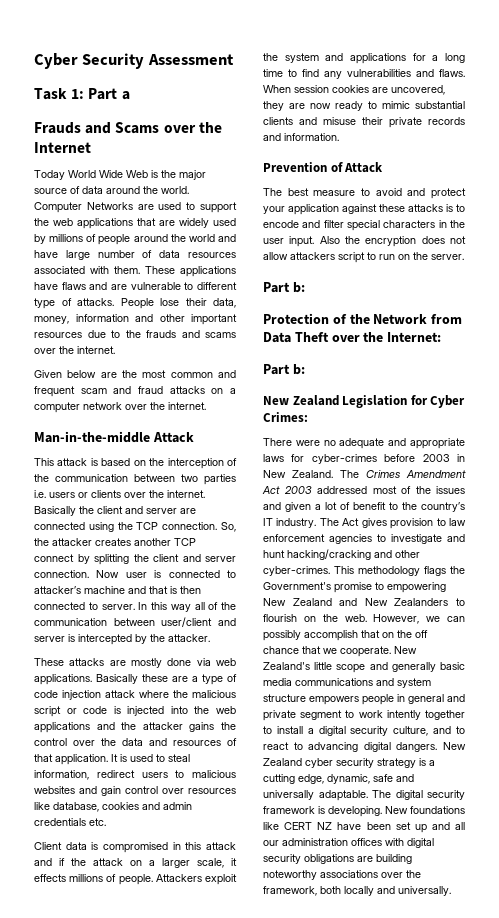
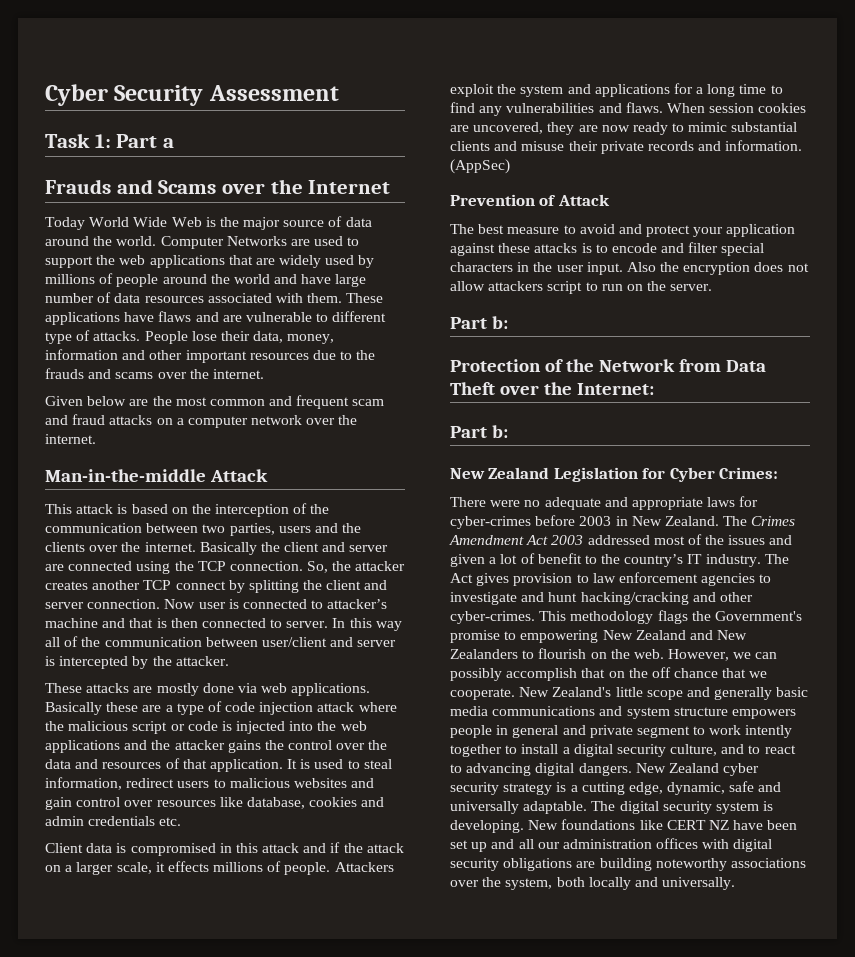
- This attack is based on the interception of the communication between two parties i.e. users or clients over the internet.
+ This attack is based on the interception of the communication between two parties, users and the clients over the internet.
+ (AppSec)
- The digital security framework is developing.
+ The digital security system is developing.
- New foundations like CERT NZ have been set up and all our administration offices with digital security obligations are building noteworthy associations over the framework, both locally and universally.
+ New foundations like CERT NZ have been set up and all our administration offices with digital security obligations are building noteworthy associations over the system, both locally and universally.

